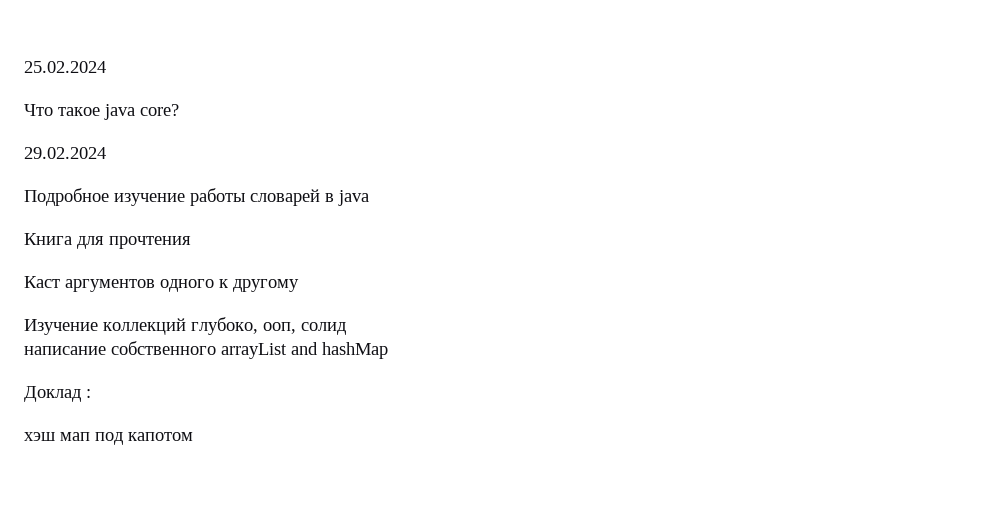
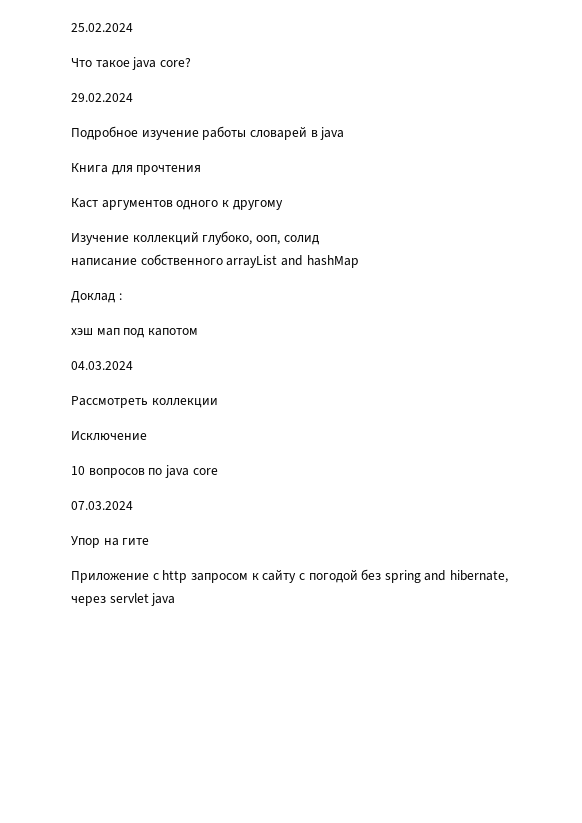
+ 04.03.2024
+ Рассмотреть коллекции
+ Исключение
+ 10 вопросов по java core
+ 07.03.2024
+ Упор на гите
+ Приложение с http запросом к сайту с погодой без spring and hibernate, через servlet java

